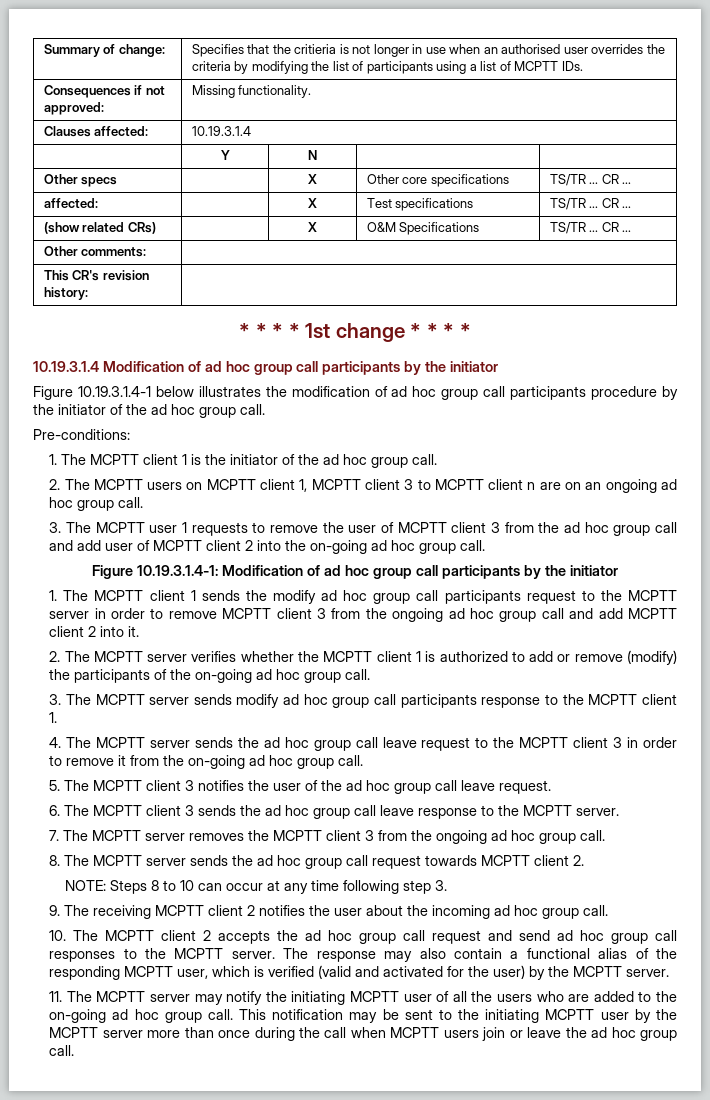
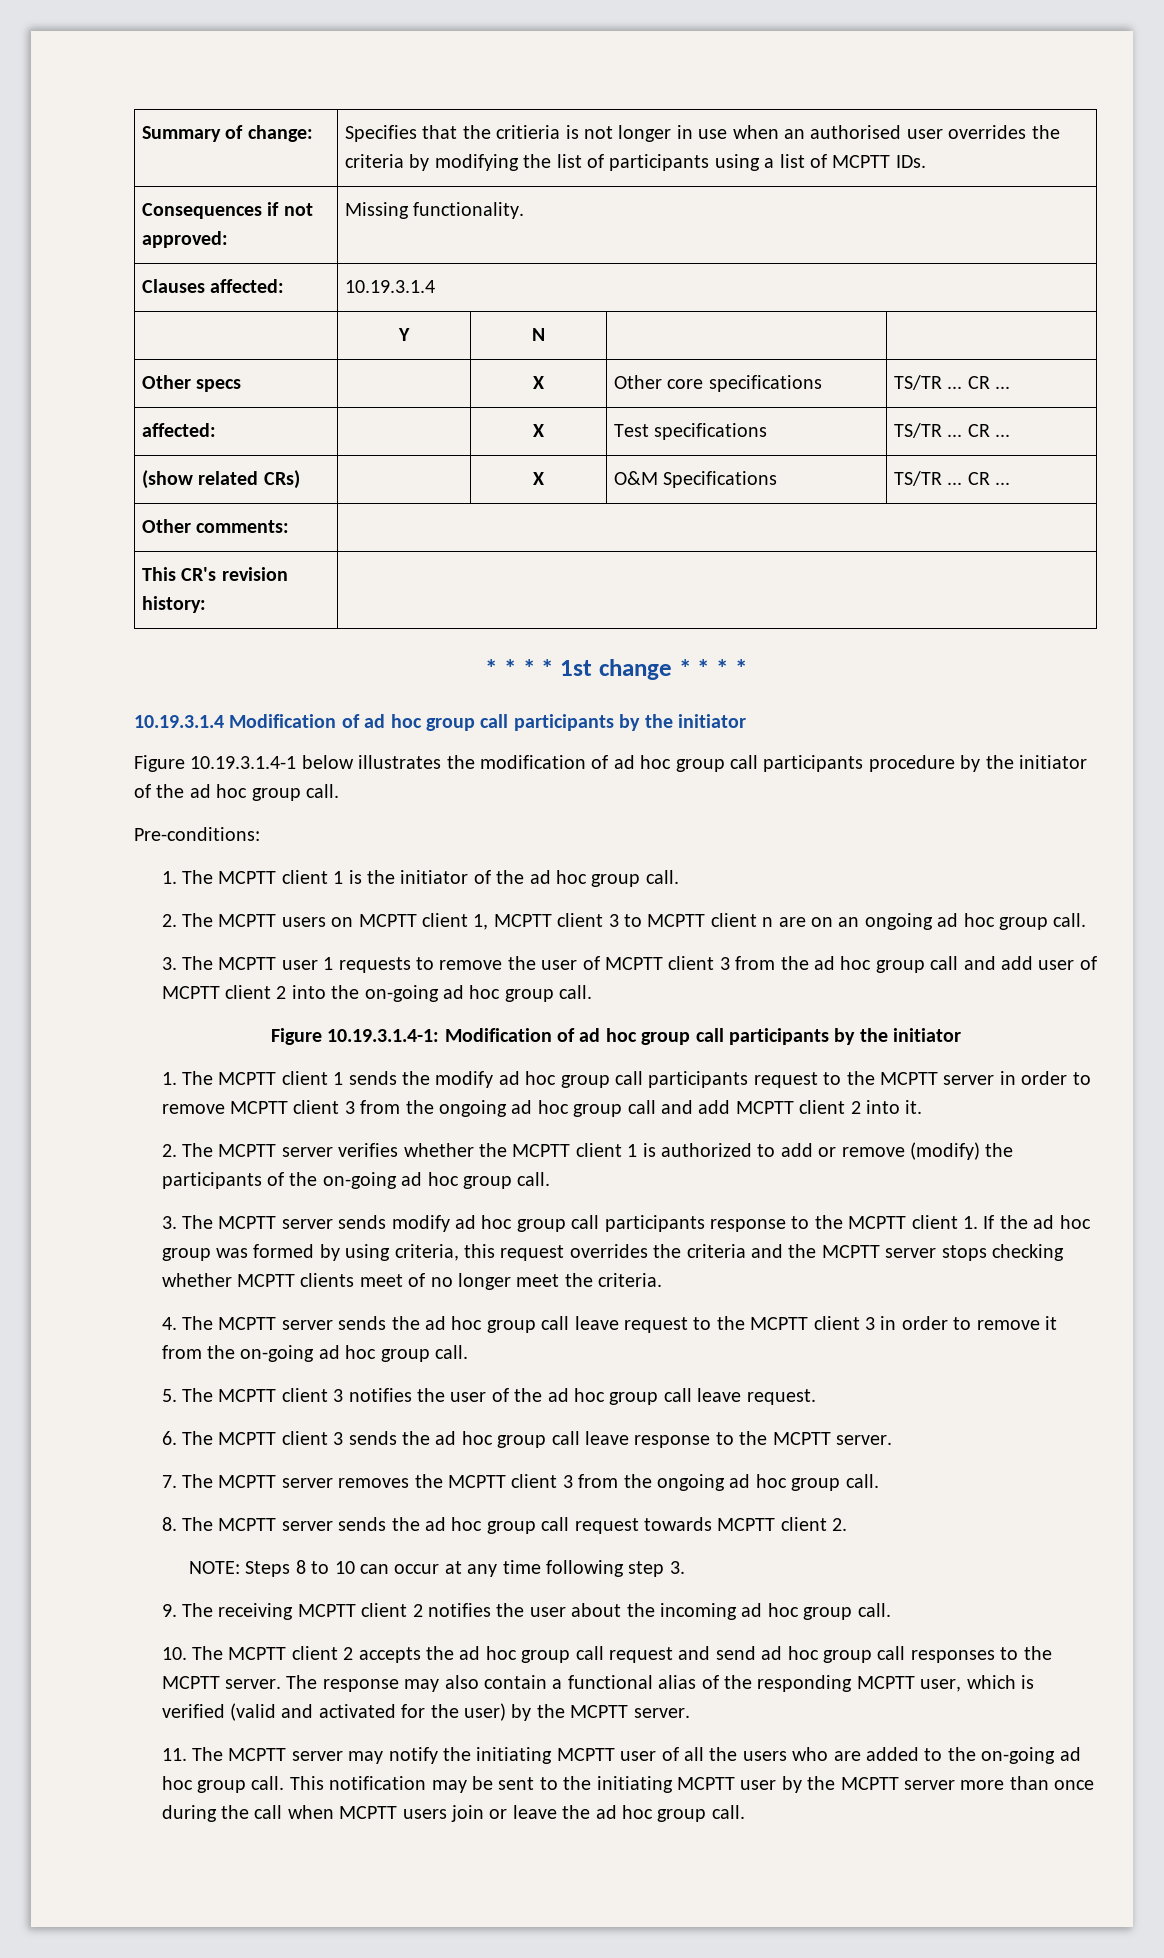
- 3. The MCPTT server sends modify ad hoc group call participants response to the MCPTT client 1.
+ 3. The MCPTT server sends modify ad hoc group call participants response to the MCPTT client 1. If the ad hoc group was formed by using criteria, this request overrides the criteria and the MCPTT server stops checking whether MCPTT clients meet of no longer meet the criteria.

